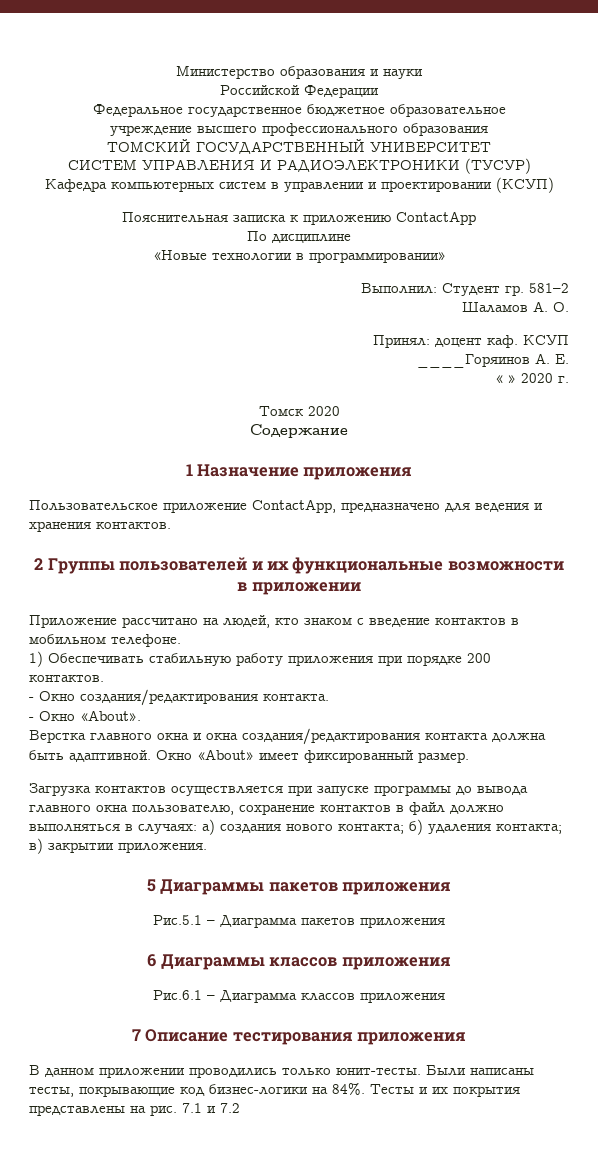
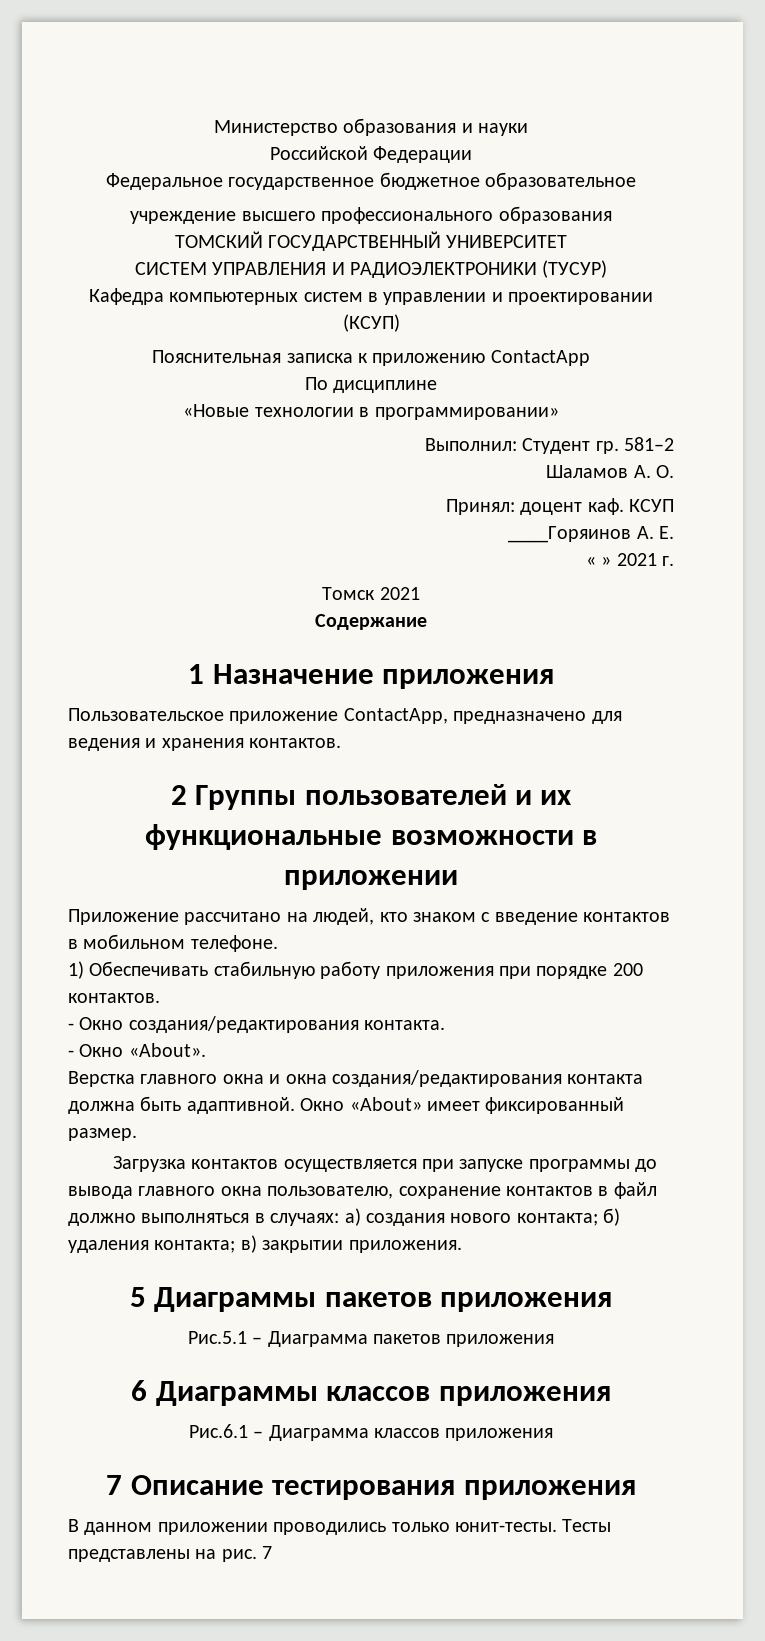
- « » 2020 г.
+ « » 2021 г.
- Томск 2020
+ Томск 2021
- Были написаны тесты, покрывающие код бизнес-логики на 84%. Тесты и их покрытия представлены на рис. 7.1 и 7.2
+ Тесты представлены на рис. 7

